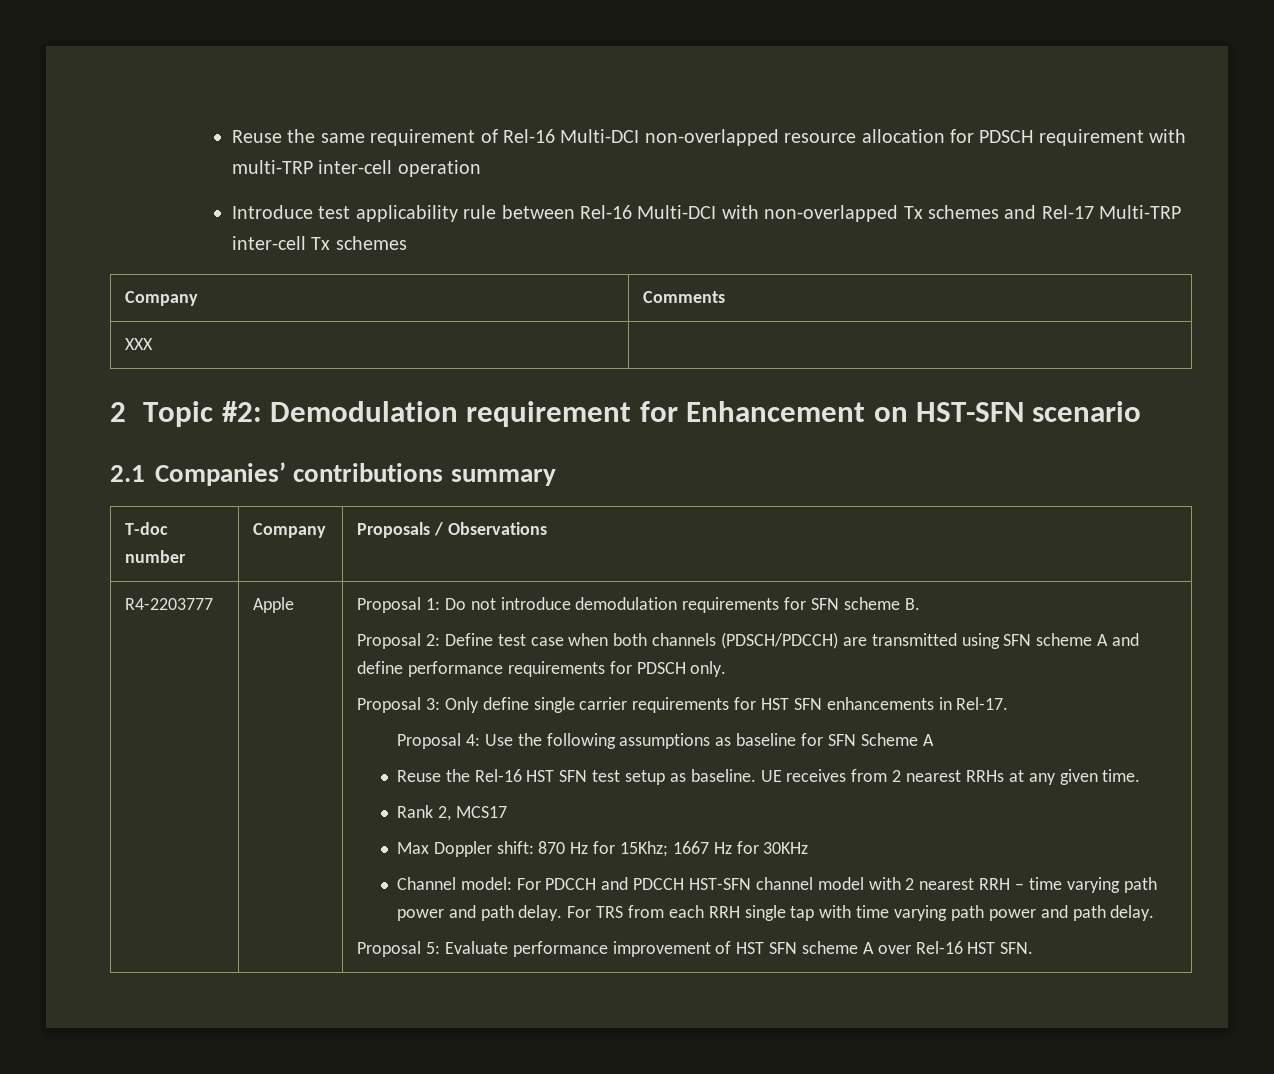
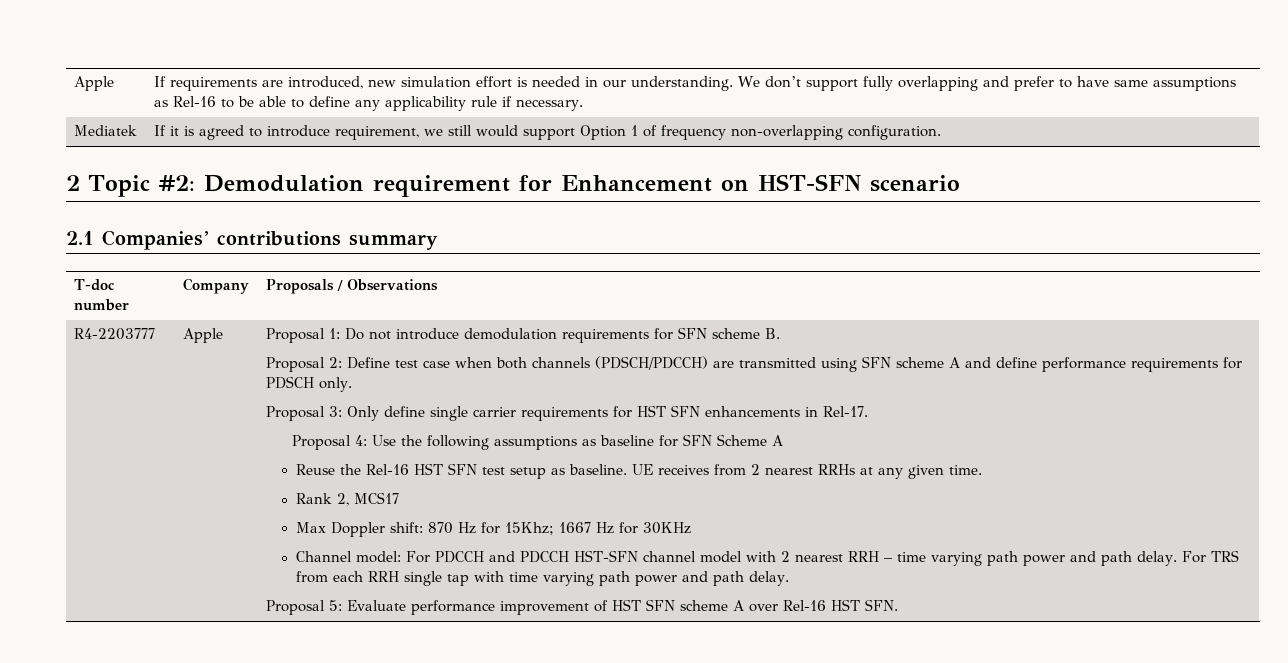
- Reuse the same requirement of Rel-16 Multi-DCI non-overlapped resource allocation for PDSCH requirement with multi-TRP inter-cell operation
- Introduce test applicability rule between Rel-16 Multi-DCI with non-overlapped Tx schemes and Rel-17 Multi-TRP inter-cell Tx schemes
- Company | Comments
- XXX |
+ Apple | If requirements are introduced, new simulation effort is needed in our understanding. We don’t support fully overlapping and prefer to have same assumptions as Rel-16 to be able to define any applicability rule if necessary.
+ Mediatek | If it is agreed to introduce requirement, we still would support Option 1 of frequency non-overlapping configuration.

